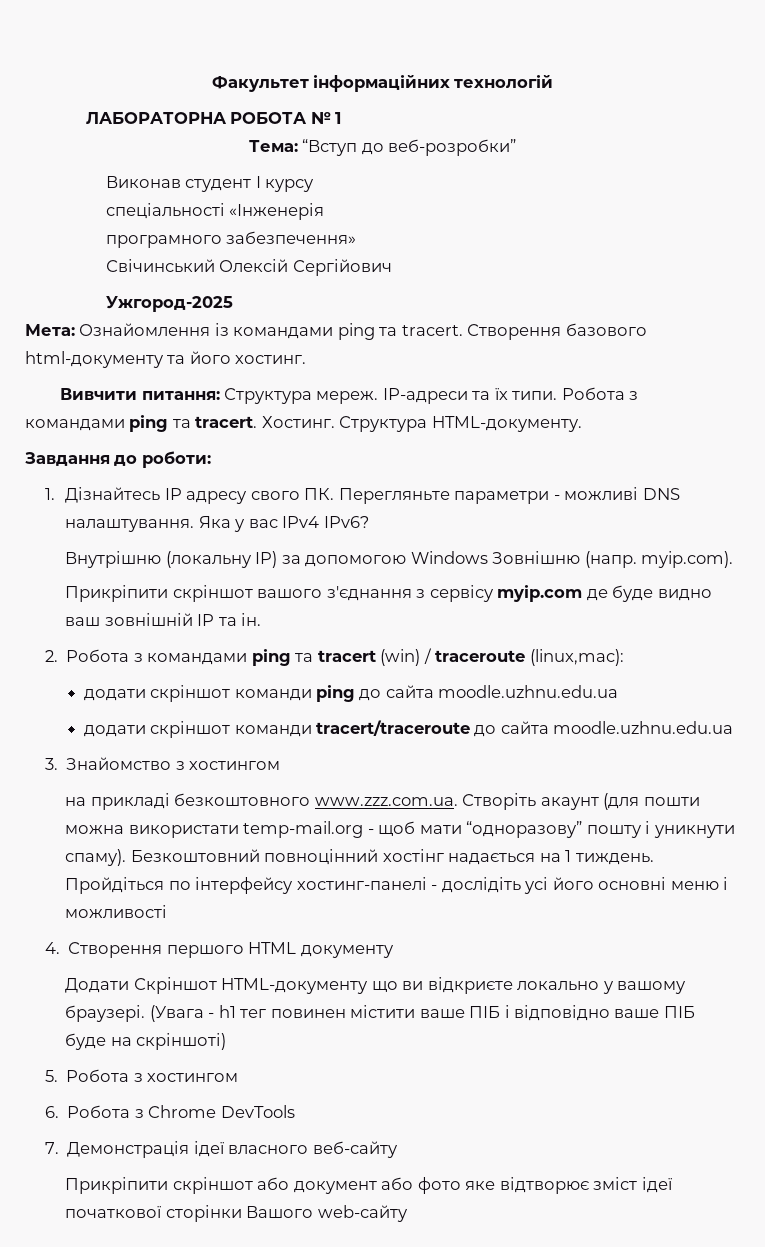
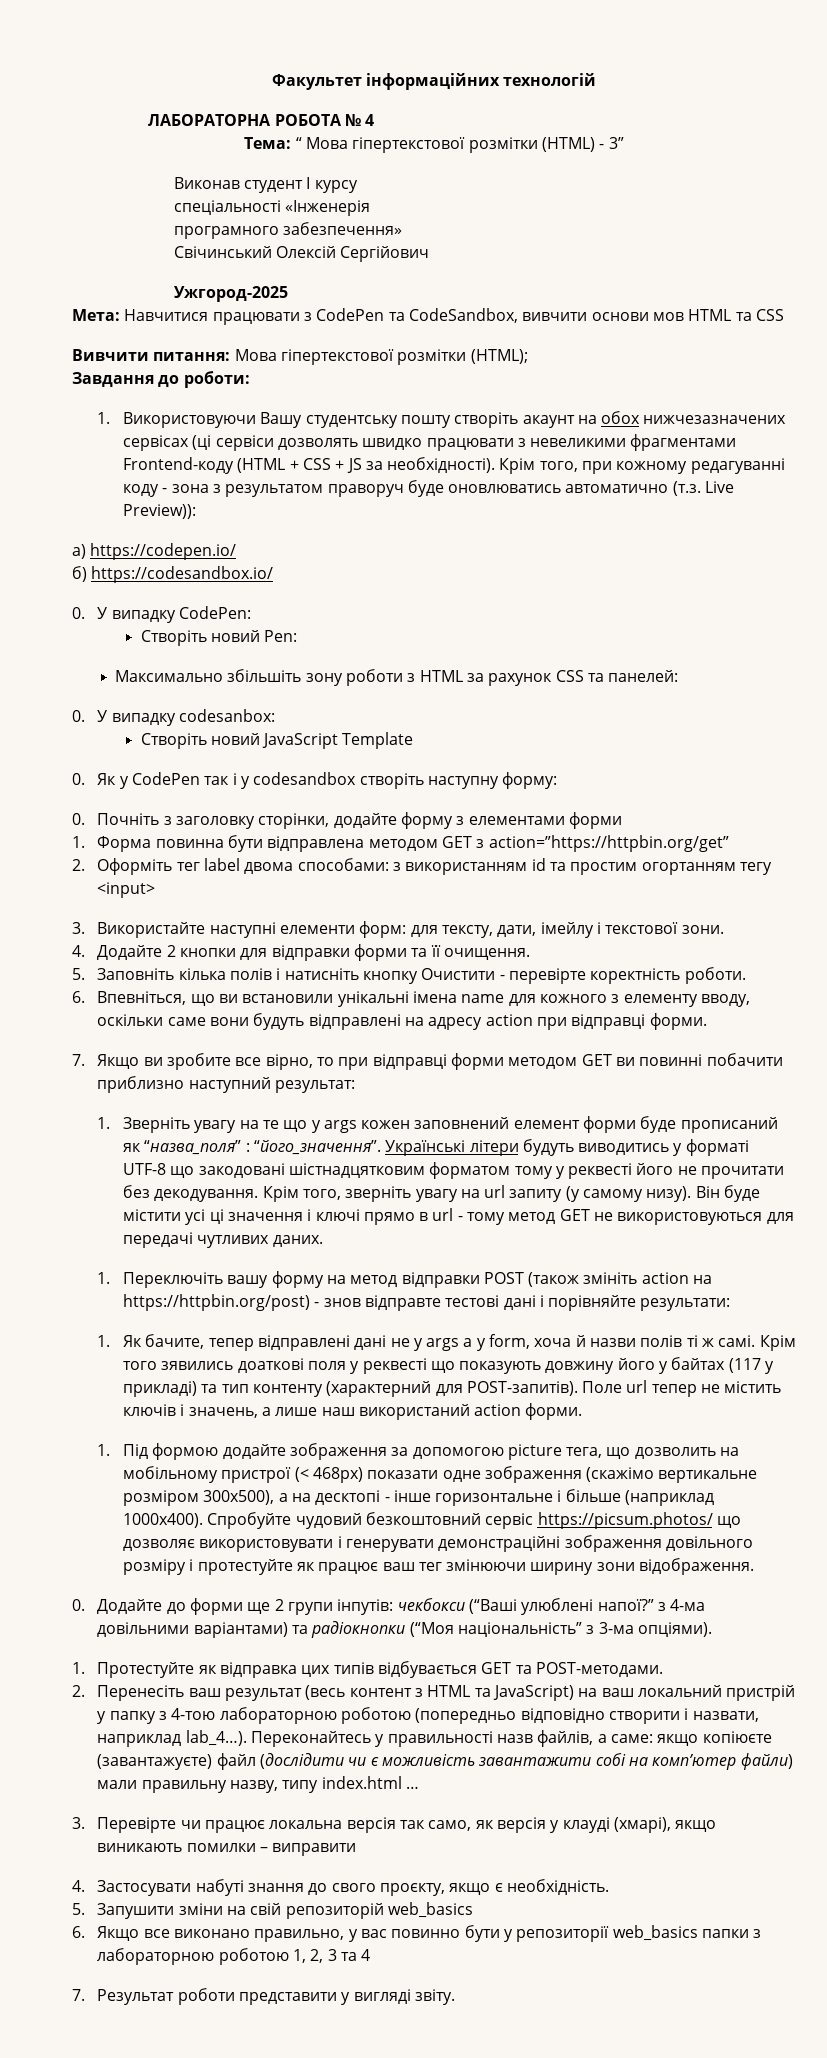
- ЛАБОРАТОРНА РОБОТА № 1
+ ЛАБОРАТОРНА РОБОТА № 4
- Тема: “Вступ до веб-розробки”
+ Тема: “ Мова гіпертекстової розмітки (HTML) - 3”
- Мета: Ознайомлення із командами ping та tracert. Створення базового html-документу та його хостинг.
- Вивчити питання: Структура мереж. ІР-адреси та їх типи. Робота з командами ping та tracert. Хостинг. Структура HTML-документу.
+ Мета: Навчитися працювати з CodePen та CodeSandbox, вивчити основи мов HTML та CSS
+ Вивчити питання: Мова гіпертекстової розмітки (HTML);
  Завдання до роботи:
- 1. Дізнайтесь IP адресу свого ПК. Перегляньте параметри - можливі DNS налаштування. Яка у вас IPv4 IPv6?
- Внутрішню (локальну IP) за допомогою Windows Зовнішню (напр. myip.com).
- Прикріпити скріншот вашого з'єднання з сервісу myip.com де буде видно ваш зовнішній IP та ін.
- 2. Робота з командами ping та tracert (win) / traceroute (linux,mac):
- додати скріншот команди ping до сайта moodle.uzhnu.edu.ua
- додати скріншот команди tracert/traceroute до сайта moodle.uzhnu.edu.ua
- 3. Знайомство з хостингом
- на прикладі безкоштовного www.zzz.com.ua. Створіть акаунт (для пошти можна використати temp-mail.org - щоб мати “одноразову” пошту і уникнути спаму). Безкоштовний повноцінний хостінг надається на 1 тиждень. Пройдіться по інтерфейсу хостинг-панелі - дослідіть усі його основні меню і можливості
- 4. Створення першого HTML документу
- Додати Скріншот HTML-документу що ви відкриєте локально у вашому браузері. (Увага - h1 тег повинен містити ваше ПІБ і відповідно ваше ПІБ буде на скріншоті)
- 5. Робота з хостингом
- 6. Робота з Chrome DevTools
- 7. Демонстрація ідеї власного веб-сайту
- Прикріпити скріншот або документ або фото яке відтворює зміст ідеї початкової сторінки Вашого web-сайту
+ 1. Використовуючи Вашу студентську пошту створіть акаунт на обох нижчезазначених сервісах (ці сервіси дозволять швидко працювати з невеликими фрагментами Frontend-коду (HTML + CSS + JS за необхідності). Крім того, при кожному редагуванні коду - зона з результатом праворуч буде оновлюватись автоматично (т.з. Live Preview)):
+ а) https://codepen.io/
+ б) https://codesandbox.io/
+ 0. У випадку CodePen:
+ Cтворіть новий Pen:
+ Максимально збiльшіть зону роботи з HTML за рахунок CSS та панелей:
+ 0. У випадку codesanbox:
+ Створіть новий JavaScript Template
+ 0. Як у CodePen так і у codesandbox створіть наступну форму:
+ 0. Почніть з заголовку сторінки, додайте форму з елементами форми
+ 1. Форма повинна бути відправлена методом GET з action=”https://httpbin.org/get”
+ 2. Оформіть тег label двома способами: з використанням id та простим огортанням тегу <input>
+ 3. Використайте наступні елементи форм: для тексту, дати, імейлу і текстової зони.
+ 4. Додайте 2 кнопки для відправки форми та її очищення.
+ 5. Заповніть кілька полів і натисніть кнопку Очистити - перевірте коректність роботи.
+ 6. Впевніться, що ви встановили унікальні імена name для кожного з елементу вводу, оскільки саме вони будуть відправлені на адресу action при відправці форми.
+ 7. Якщо ви зробите все вірно, то при відправці форми методом GET ви повинні побачити приблизно наступний результат:
+ 1. Зверніть увагу на те що у args кожен заповнений елемент форми буде прописаний як “назва_поля” : “його_значення”. Українські літери будуть виводитись у форматі UTF-8 що закодовані шістнадцятковим форматом тому у реквесті його не прочитати без декодування. Крім того, зверніть увагу на url запиту (у самому низу). Він буде містити усі ці значення і ключі прямо в url - тому метод GET не використовуються для передачі чутливих даних.
+ 1. Переключіть вашу форму на метод відправки POST (також змініть action на https://httpbin.org/post) - знов відправте тестові дані і порівняйте результати:
+ 1. Як бачите, тепер відправлені дані не у args а у form, хоча й назви полів ті ж самі. Крім того зявились доаткові поля у реквесті що показують довжину його у байтах (117 у прикладі) та тип контенту (характерний для POST-запитів). Поле url тепер не містить ключів і значень, а лише наш використаний action форми.
+ 1. Під формою додайте зображення за допомогою picture тега, що дозволить на мобільному пристрої (< 468px) показати одне зображення (скажімо вертикальне розміром 300х500), а на десктопі - інше горизонтальне і більше (наприклад 1000х400). Спробуйте чудовий безкоштовний сервіс https://picsum.photos/ що дозволяє використовувати і генерувати демонстраційні зображення довільного розміру і протестуйте як працює ваш тег змінюючи ширину зони відображення.
+ 0. Додайте до форми ще 2 групи інпутів: чекбокси (“Ваші улюблені напої?” з 4-ма довільними варіантами) та радіокнопки (“Моя національність” з 3-ма опціями).
+ 1. Протестуйте як відправка цих типів відбувається GET та POST-методами.
+ 2. Перенесіть ваш результат (весь контент з HTML та JavaScript) на ваш локальний пристрій у папку з 4-тою лабораторною роботою (попередньо відповідно створити і назвати, наприклад lab_4…). Переконайтесь у правильності назв файлів, а саме: якщо копіюєте (завантажуєте) файл (дослідити чи є можливість завантажити собі на комп’ютер файли) мали правильну назву, типу index.html …
+ 3. Перевірте чи працює локальна версія так само, як версія у клауді (хмарі), якщо виникають помилки – виправити
+ 4. Застосувати набуті знання до свого проєкту, якщо є необхідність.
+ 5. Запушити зміни на свій репозиторій web_basics
+ 6. Якщо все виконано правильно, у вас повинно бути у репозиторії web_basics папки з лабораторною роботою 1, 2, 3 та 4
+ 7. Результат роботи представити у вигляді звіту.

